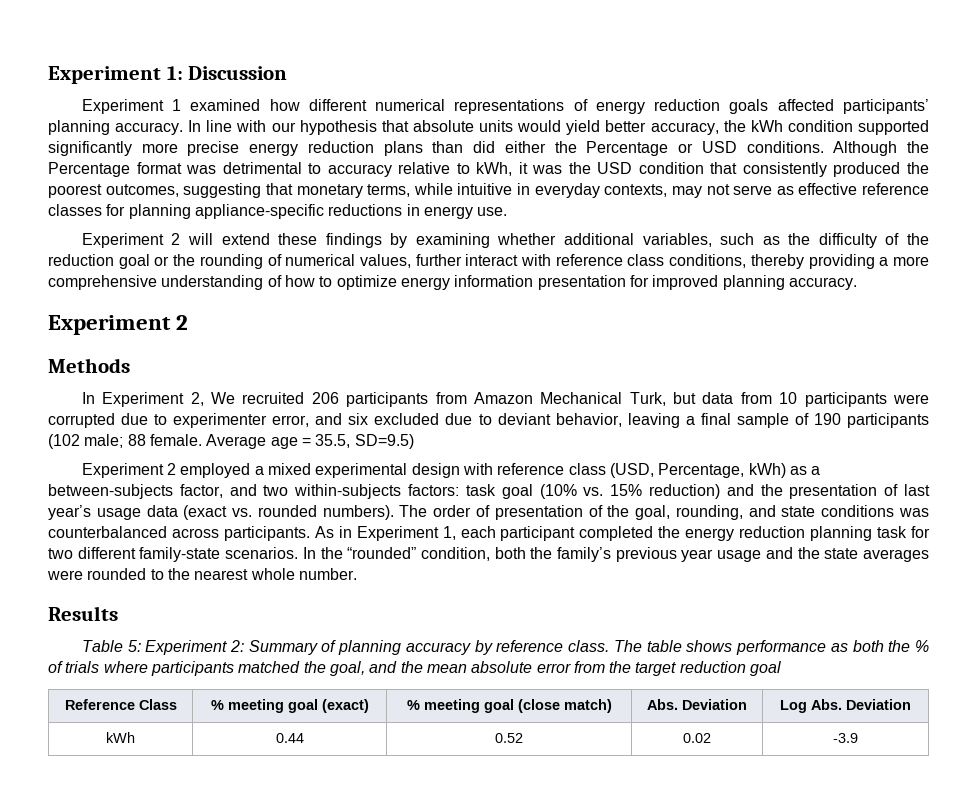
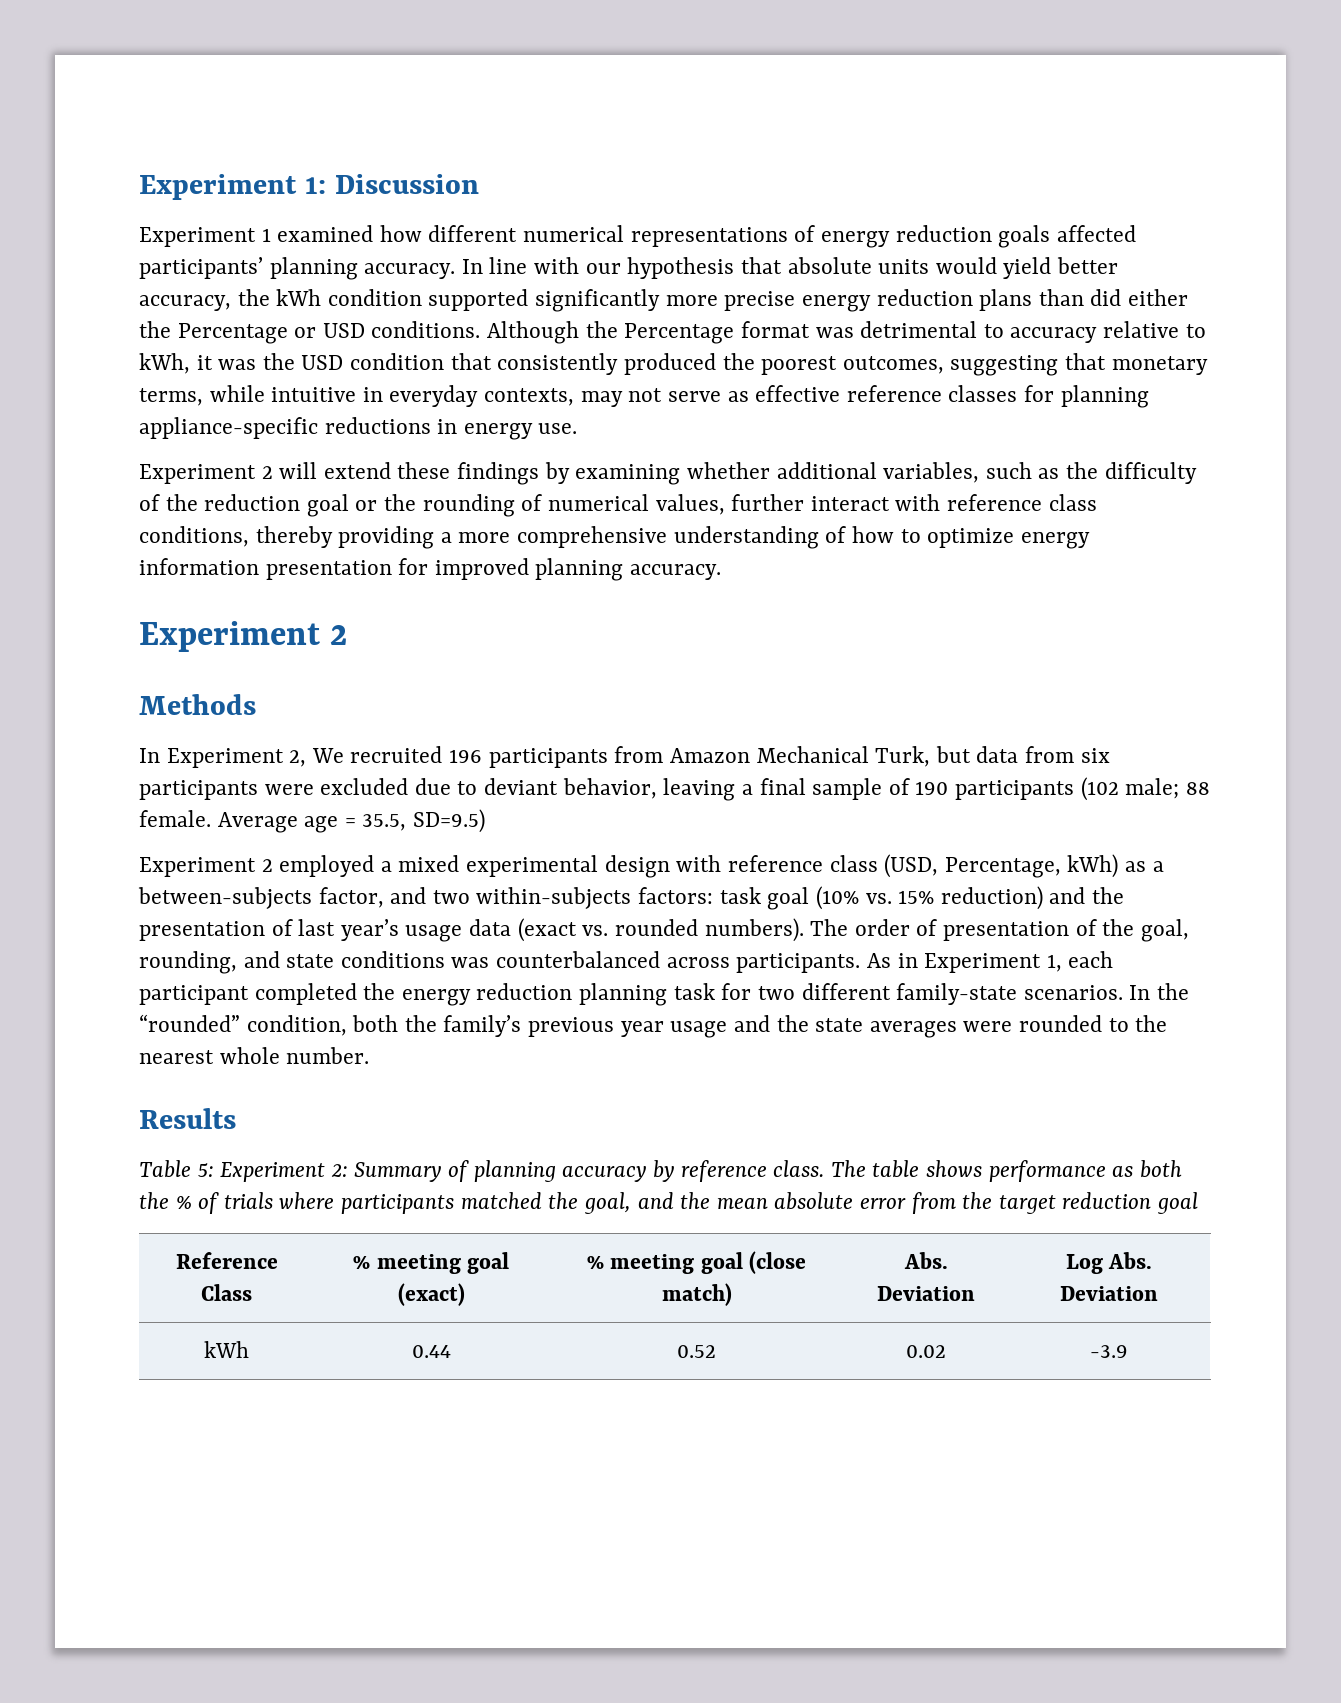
- In Experiment 2, We recruited 206 participants from Amazon Mechanical Turk, but data from 10 participants were corrupted due to experimenter error, and six excluded due to deviant behavior, leaving a final sample of 190 participants (102 male; 88 female.
+ In Experiment 2, We recruited 196 participants from Amazon Mechanical Turk, but data from six participants were excluded due to deviant behavior, leaving a final sample of 190 participants (102 male; 88 female.

